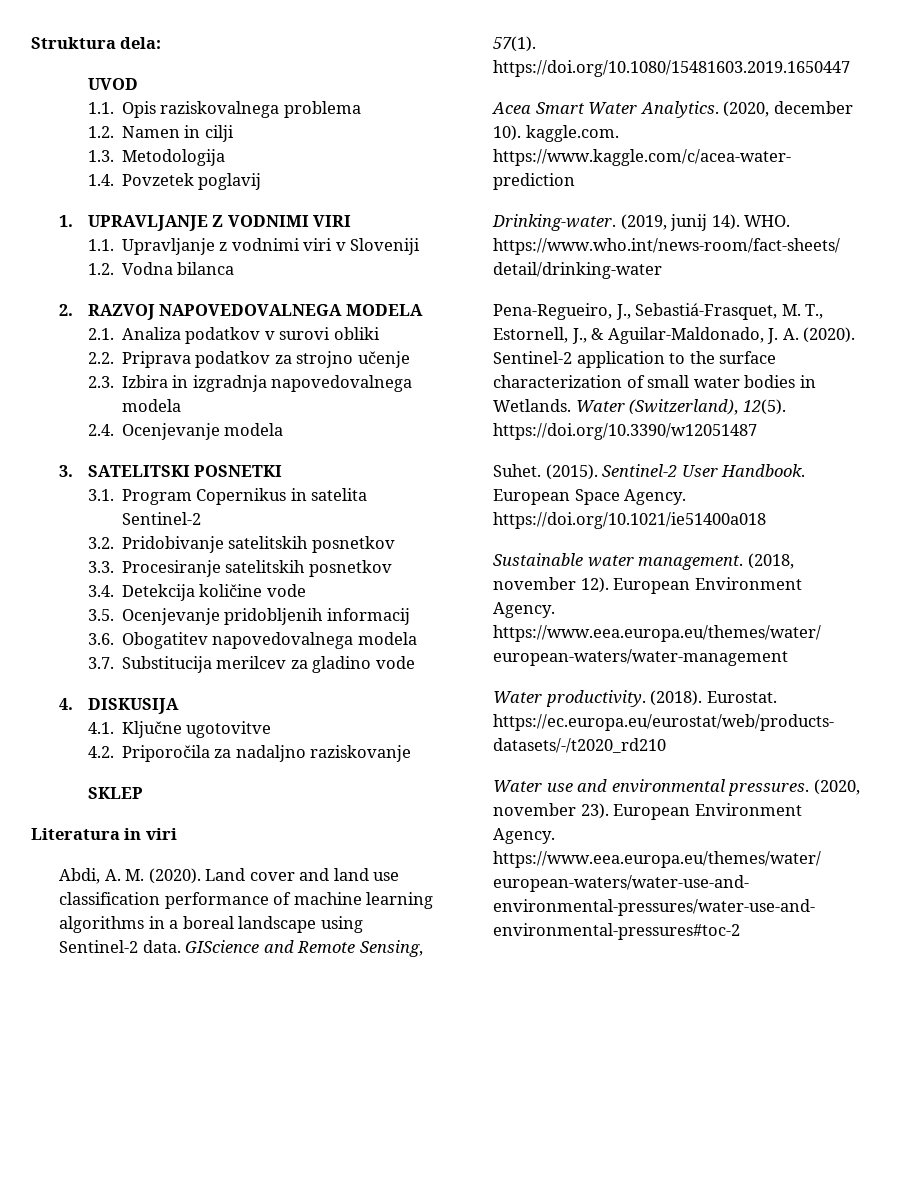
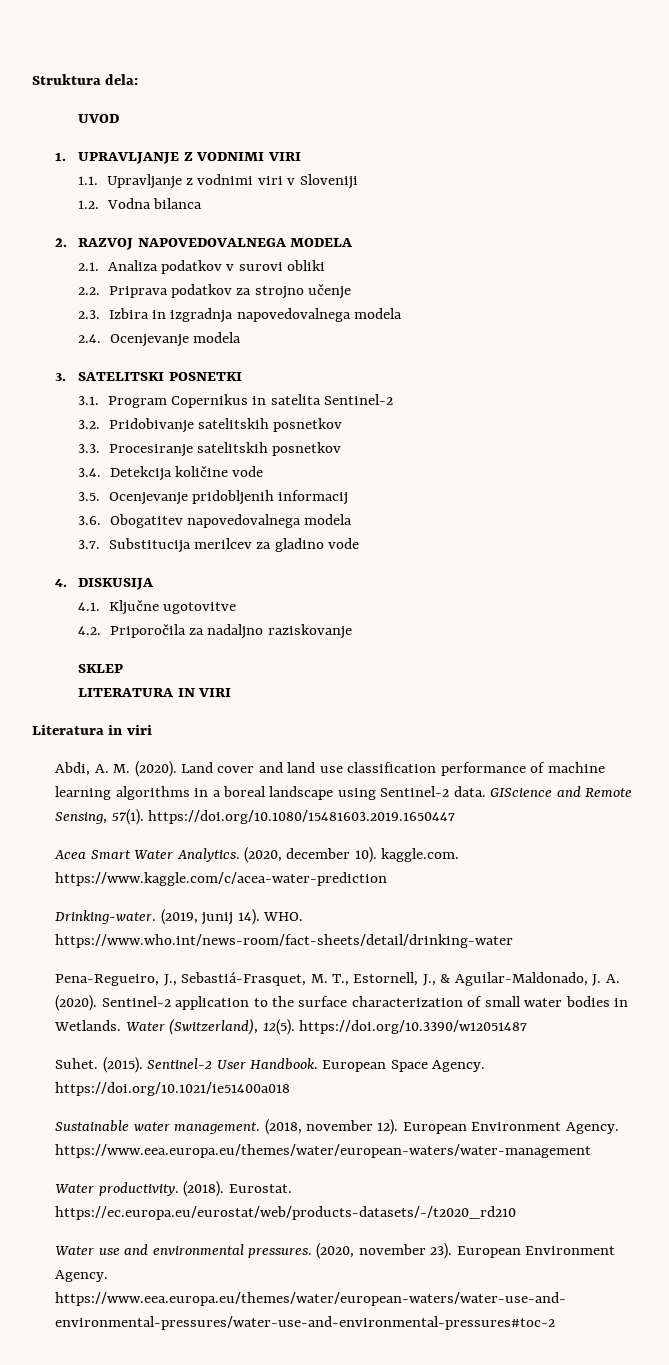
- 1.1. Opis raziskovalnega problema
- 1.2. Namen in cilji
- 1.3. Metodologija
- 1.4. Povzetek poglavij
+ LITERATURA IN VIRI

